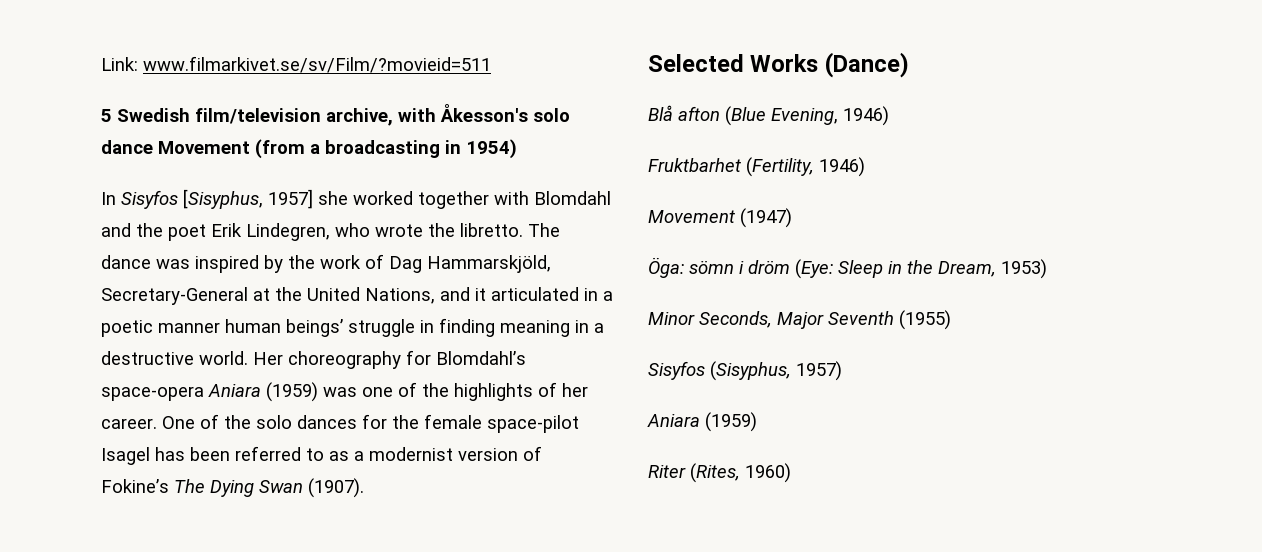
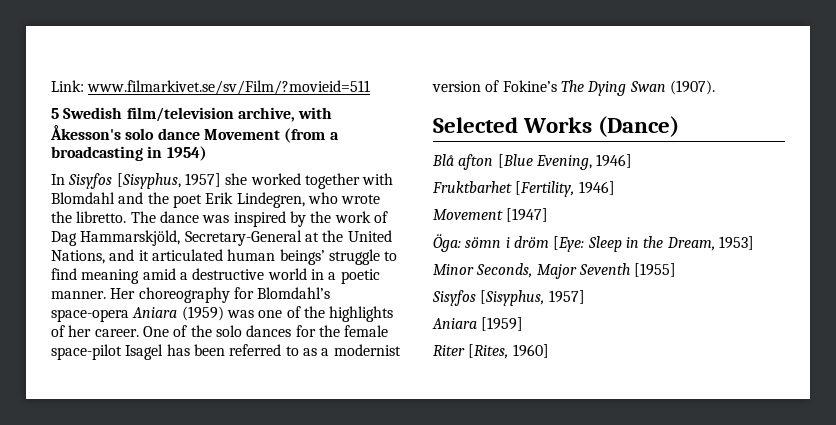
- The dance was inspired by the work of Dag Hammarskjöld, Secretary-General at the United Nations, and it articulated in a poetic manner human beings’ struggle in finding meaning in a destructive world.
+ The dance was inspired by the work of Dag Hammarskjöld, Secretary-General at the United Nations, and it articulated human beings’ struggle to find meaning amid a destructive world in a poetic manner.
- Blå afton (Blue Evening, 1946)
+ Blå afton [Blue Evening, 1946]
- Fruktbarhet (Fertility, 1946)
- Movement (1947)
+ Fruktbarhet [Fertility, 1946]
+ Movement [1947]
- Öga: sömn i dröm (Eye: Sleep in the Dream, 1953)
+ Öga: sömn i dröm [Eye: Sleep in the Dream, 1953]
- Minor Seconds, Major Seventh (1955)
- Sisyfos (Sisyphus, 1957)
- Aniara (1959)
+ Minor Seconds, Major Seventh [1955]
+ Sisyfos [Sisyphus, 1957]
+ Aniara [1959]
- Riter (Rites, 1960)
+ Riter [Rites, 1960]

